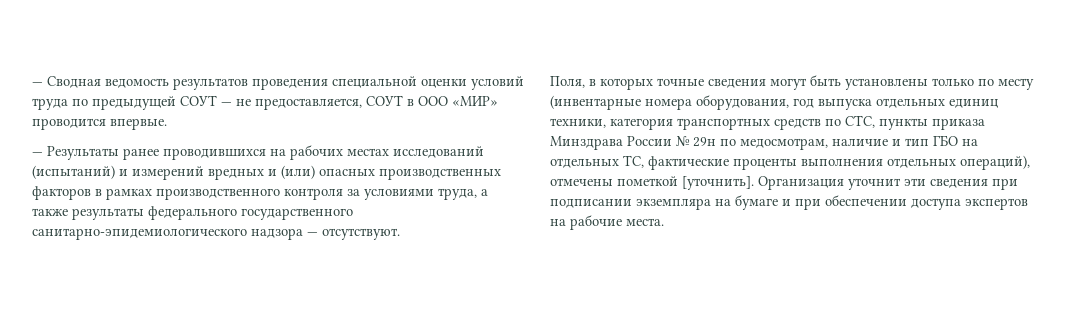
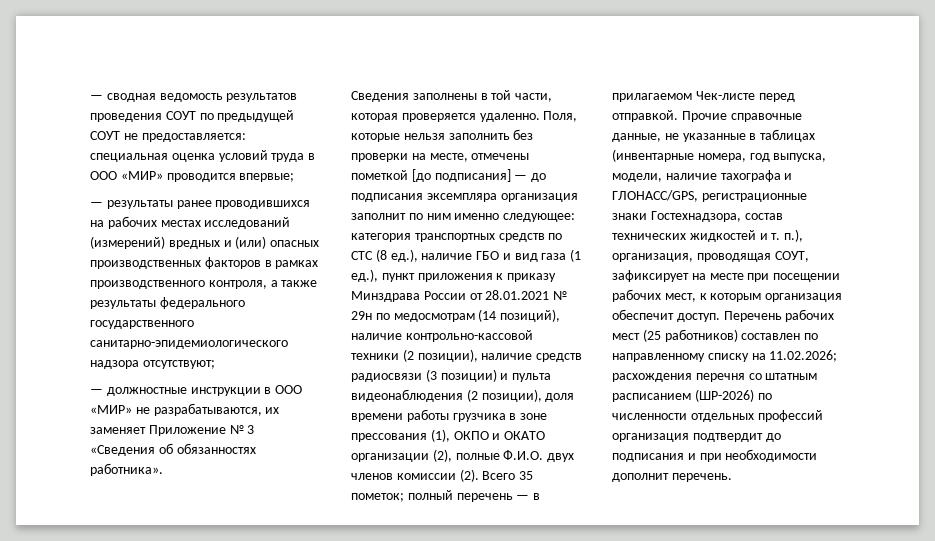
- — Сводная ведомость результатов проведения специальной оценки условий труда по предыдущей СОУТ — не предоставляется, СОУТ в ООО «МИР» проводится впервые.
- — Результаты ранее проводившихся на рабочих местах исследований (испытаний) и измерений вредных и (или) опасных производственных факторов в рамках производственного контроля за условиями труда, а также результаты федерального государственного санитарно-эпидемиологического надзора — отсутствуют.
- Поля, в которых точные сведения могут быть установлены только по месту (инвентарные номера оборудования, год выпуска отдельных единиц техники, категория транспортных средств по СТС, пункты приказа Минздрава России № 29н по медосмотрам, наличие и тип ГБО на отдельных ТС, фактические проценты выполнения отдельных операций), отмечены пометкой [уточнить]. Организация уточнит эти сведения при подписании экземпляра на бумаге и при обеспечении доступа экспертов на рабочие места.
+ — сводная ведомость результатов проведения СОУТ по предыдущей СОУТ не предоставляется: специальная оценка условий труда в ООО «МИР» проводится впервые;
+ — результаты ранее проводившихся на рабочих местах исследований (измерений) вредных и (или) опасных производственных факторов в рамках производственного контроля, а также результаты федерального государственного санитарно-эпидемиологического надзора отсутствуют;
+ — должностные инструкции в ООО «МИР» не разрабатываются, их заменяет Приложение № 3 «Сведения об обязанностях работника».
+ Сведения заполнены в той части, которая проверяется удаленно. Поля, которые нельзя заполнить без проверки на месте, отмечены пометкой [до подписания] — до подписания эксемпляра организация заполнит по ним именно следующее: категория транспортных средств по СТС (8 ед.), наличие ГБО и вид газа (1 ед.), пункт приложения к приказу Минздрава России от 28.01.2021 № 29н по медосмотрам (14 позиций), наличие контрольно-кассовой техники (2 позиции), наличие средств радиосвязи (3 позиции) и пульта видеонаблюдения (2 позиции), доля времени работы грузчика в зоне прессования (1), ОКПО и ОКАТО организации (2), полные Ф.И.О. двух членов комиссии (2). Всего 35 пометок; полный перечень — в прилагаемом Чек-листе перед отправкой. Прочие справочные данные, не указанные в таблицах (инвентарные номера, год выпуска, модели, наличие тахографа и ГЛОНАСС/GPS, регистрационные знаки Гостехнадзора, состав технических жидкостей и т. п.), организация, проводящая СОУТ, зафиксирует на месте при посещении рабочих мест, к которым организация обеспечит доступ. Перечень рабочих мест (25 работников) составлен по направленному списку на 11.02.2026; расхождения перечня со штатным расписанием (ШР-2026) по численности отдельных профессий организация подтвердит до подписания и при необходимости дополнит перечень.

